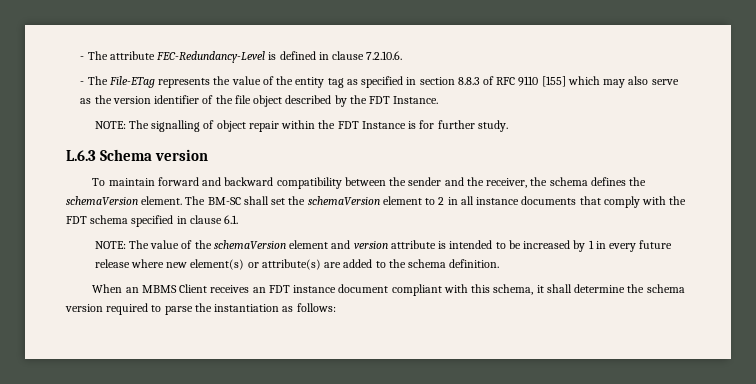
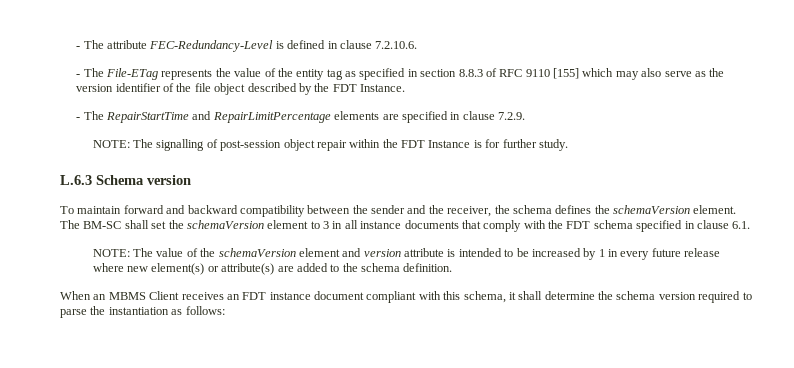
+ - The RepairStartTime and RepairLimitPercentage elements are specified in clause 7.2.9.
- NOTE: The signalling of object repair within the FDT Instance is for further study.
+ NOTE: The signalling of post-session object repair within the FDT Instance is for further study.
- The BM-SC shall set the schemaVersion element to 2 in all instance documents that comply with the FDT schema specified in clause 6.1.
+ The BM-SC shall set the schemaVersion element to 3 in all instance documents that comply with the FDT schema specified in clause 6.1.

